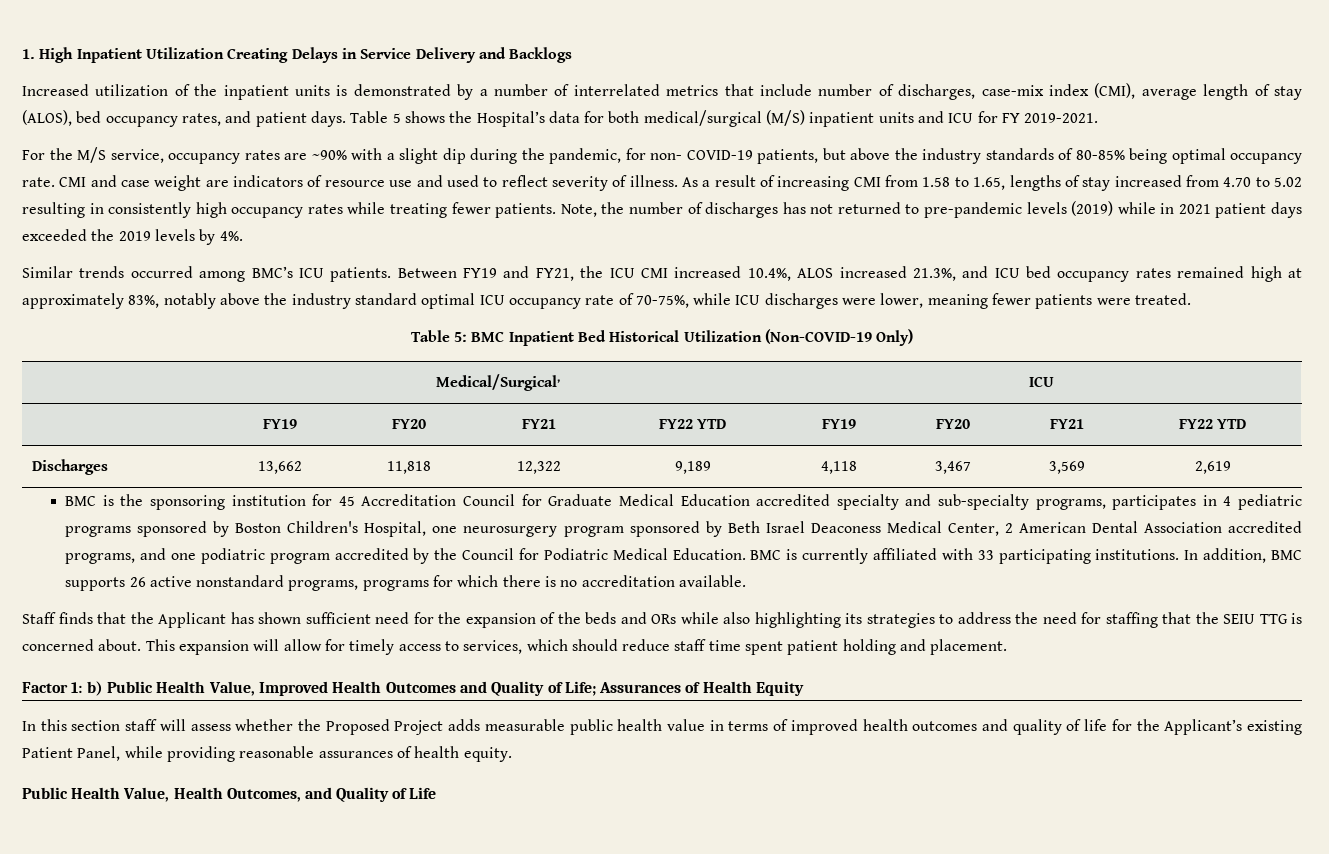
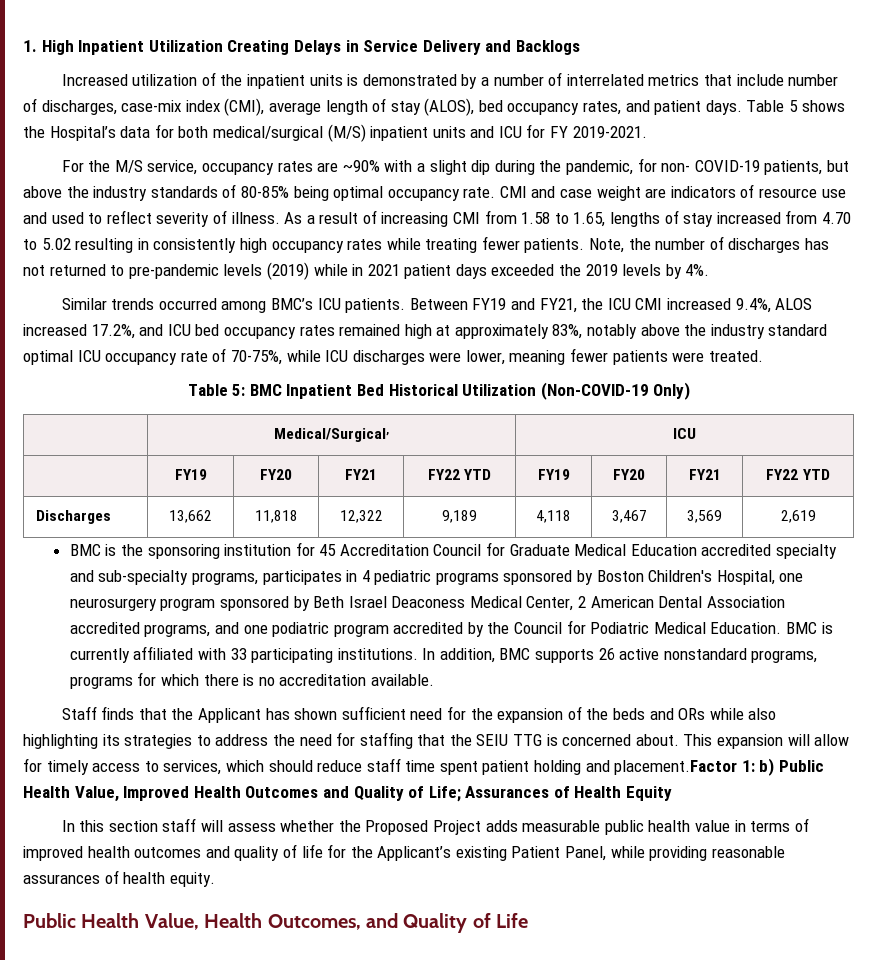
- Between FY19 and FY21, the ICU CMI increased 10.4%, ALOS increased 21.3%, and ICU bed occupancy rates remained high at approximately 83%, notably above the industry standard optimal ICU occupancy rate of 70-75%, while ICU discharges were lower, meaning fewer patients were treated.
+ Between FY19 and FY21, the ICU CMI increased 9.4%, ALOS increased 17.2%, and ICU bed occupancy rates remained high at approximately 83%, notably above the industry standard optimal ICU occupancy rate of 70-75%, while ICU discharges were lower, meaning fewer patients were treated.
- This expansion will allow for timely access to services, which should reduce staff time spent patient holding and placement.
- Factor 1: b) Public Health Value, Improved Health Outcomes and Quality of Life; Assurances of Health Equity
+ This expansion will allow for timely access to services, which should reduce staff time spent patient holding and placement.Factor 1: b) Public Health Value, Improved Health Outcomes and Quality of Life; Assurances of Health Equity

